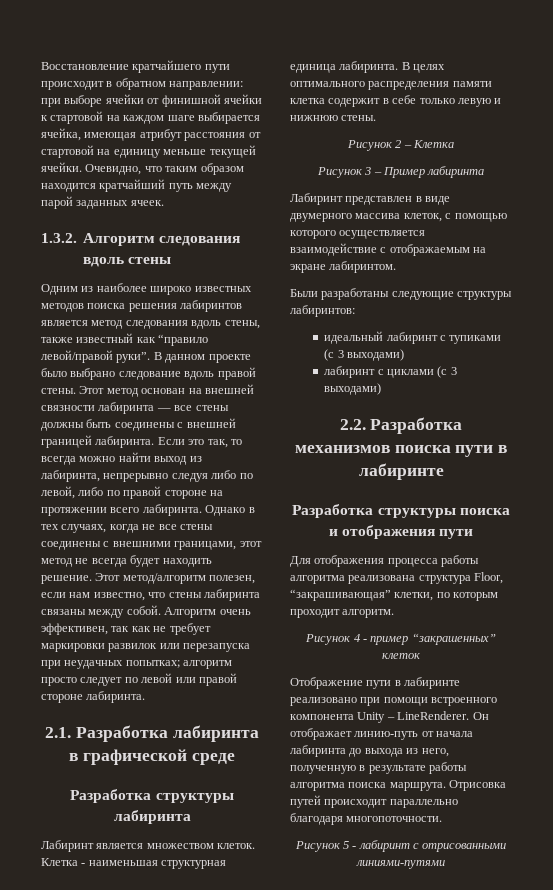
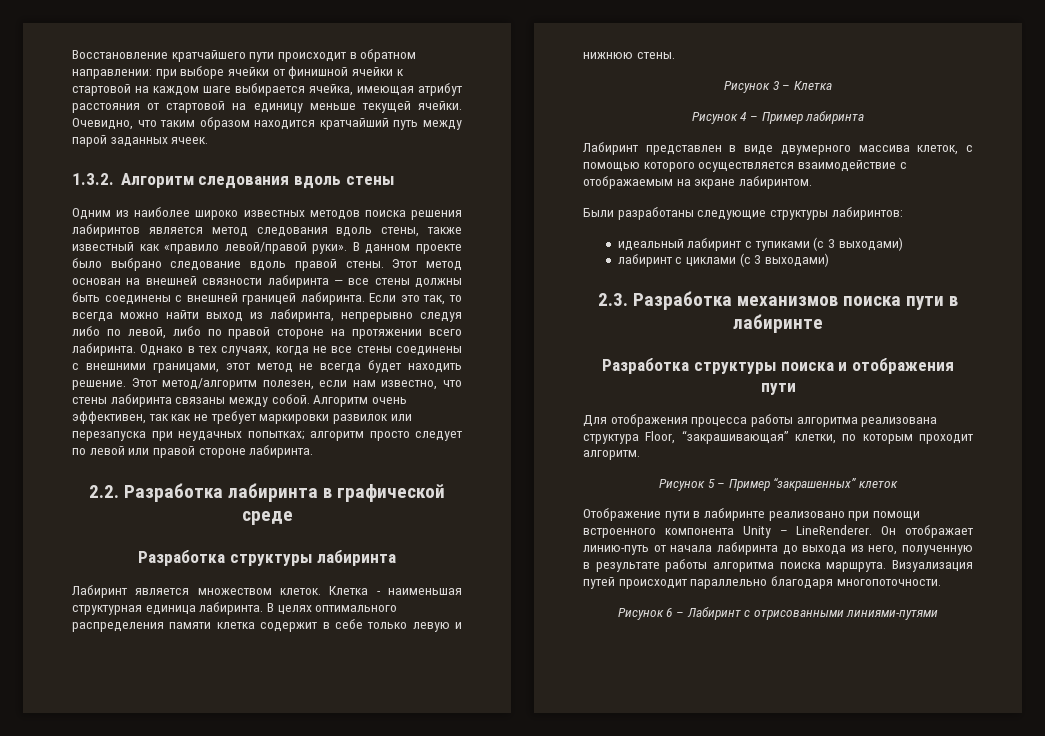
- Одним из наиболее широко известных методов поиска решения лабиринтов является метод следования вдоль стены, также известный как “правило левой/правой руки”.
+ Одним из наиболее широко известных методов поиска решения лабиринтов является метод следования вдоль стены, также известный как «правило левой/правой руки».
- 2.1. Разработка лабиринта в графической среде
+ 2.2. Разработка лабиринта в графической среде
- Рисунок 2 – Клетка
+ Рисунок 3 – Клетка
- Рисунок 3 – Пример лабиринта
+ Рисунок 4 – Пример лабиринта
- 2.2. Разработка механизмов поиска пути в лабиринте
+ 2.3. Разработка механизмов поиска пути в лабиринте
- Рисунок 4 - пример “закрашенных” клеток
+ Рисунок 5 – Пример “закрашенных” клеток
- Отрисовка путей происходит параллельно благодаря многопоточности.
+ Визуализация путей происходит параллельно благодаря многопоточности.
- Рисунок 5 - лабиринт с отрисованными линиями-путями
+ Рисунок 6 – Лабиринт с отрисованными линиями-путями

